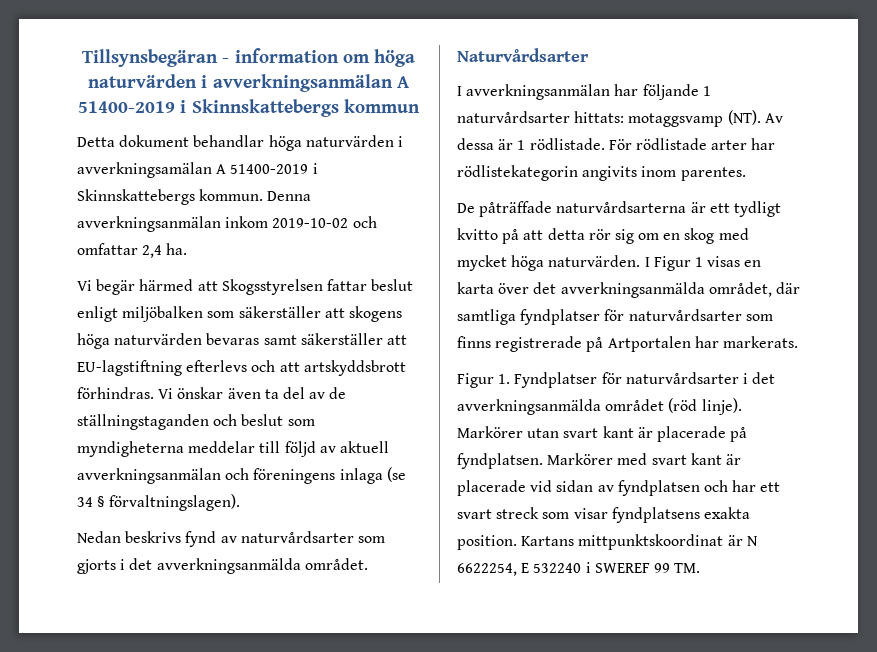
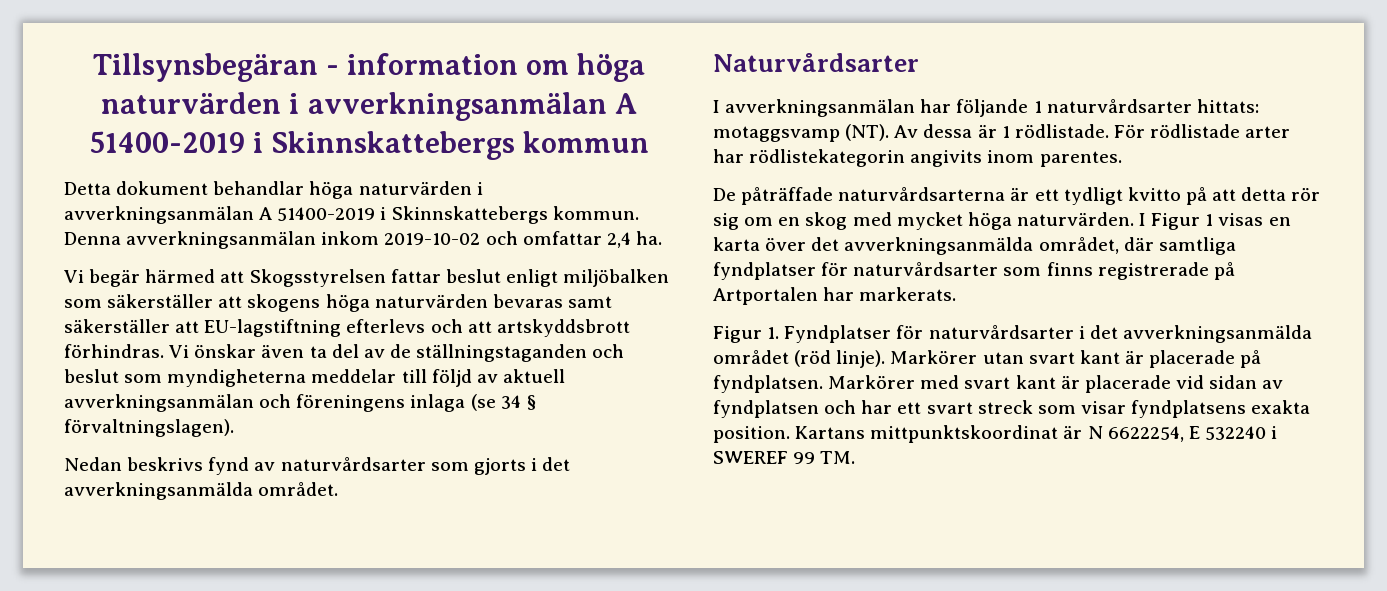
- Detta dokument behandlar höga naturvärden i avverkningsamälan A 51400-2019 i Skinnskattebergs kommun.
+ Detta dokument behandlar höga naturvärden i avverkningsanmälan A 51400-2019 i Skinnskattebergs kommun.

